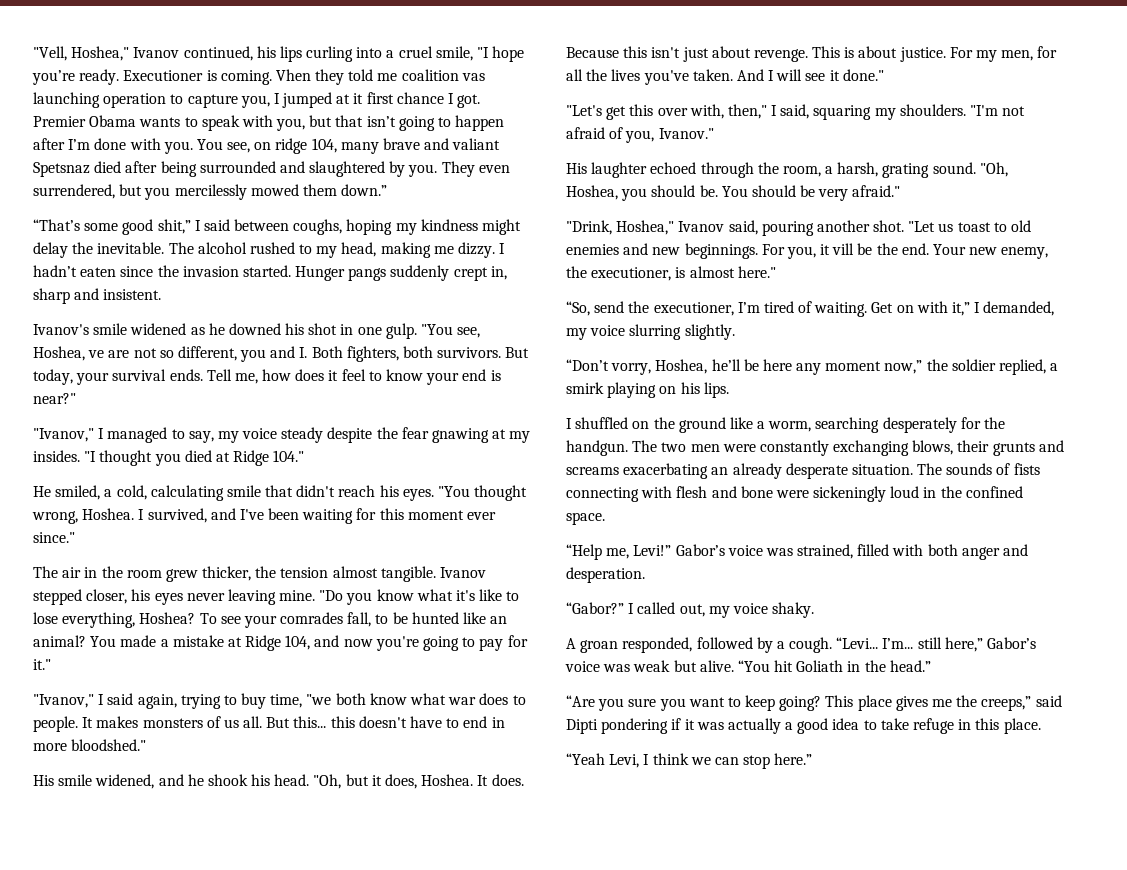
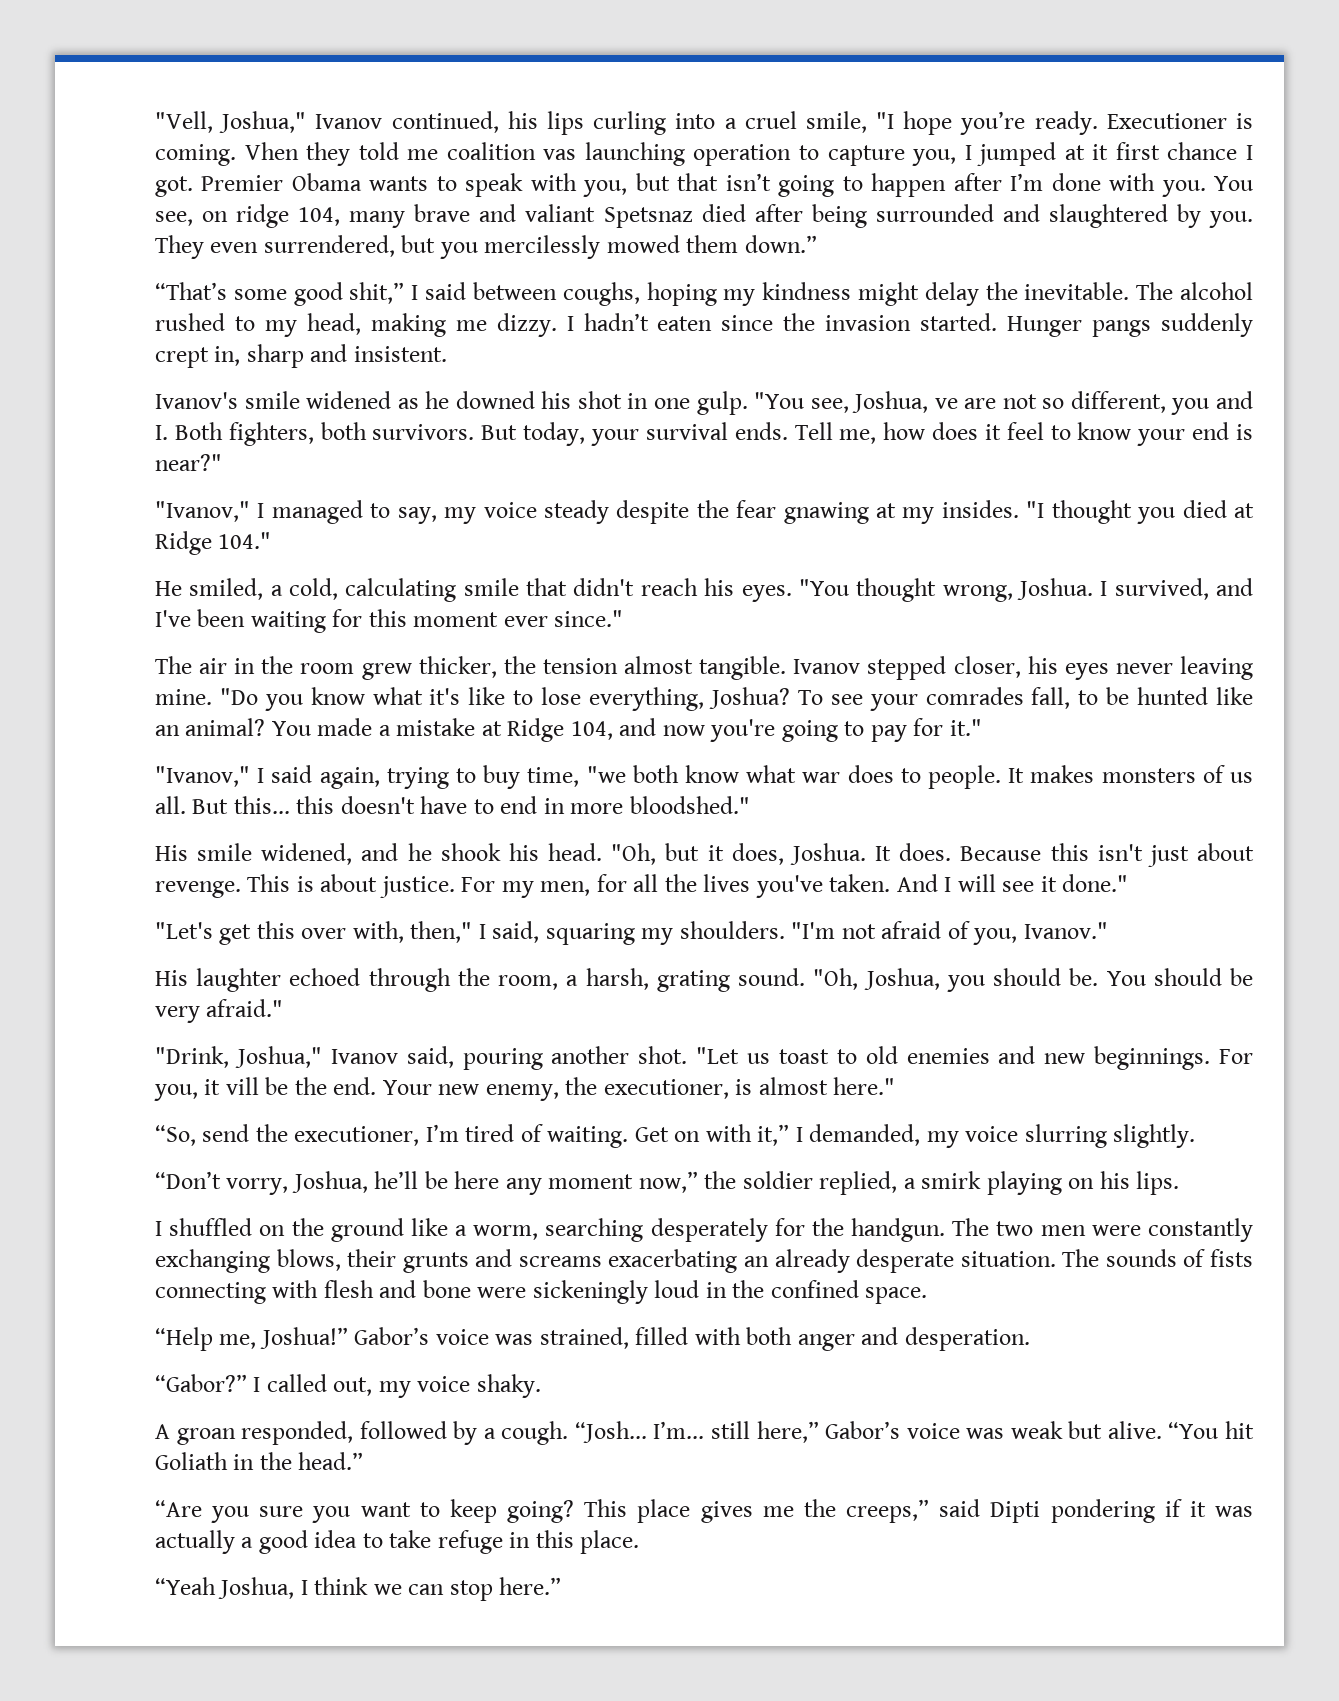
- "Vell, Hoshea," Ivanov continued, his lips curling into a cruel smile, "I hope you’re ready.
+ "Vell, Joshua," Ivanov continued, his lips curling into a cruel smile, "I hope you’re ready.
- "You see, Hoshea, ve are not so different, you and I. Both fighters, both survivors.
+ "You see, Joshua, ve are not so different, you and I. Both fighters, both survivors.
- "You thought wrong, Hoshea.
+ "You thought wrong, Joshua.
- "Do you know what it's like to lose everything, Hoshea?
+ "Do you know what it's like to lose everything, Joshua?
- "Oh, but it does, Hoshea.
+ "Oh, but it does, Joshua.
- "Oh, Hoshea, you should be.
+ "Oh, Joshua, you should be.
- "Drink, Hoshea," Ivanov said, pouring another shot.
+ "Drink, Joshua," Ivanov said, pouring another shot.
- “Don’t vorry, Hoshea, he’ll be here any moment now,” the soldier replied, a smirk playing on his lips.
+ “Don’t vorry, Joshua, he’ll be here any moment now,” the soldier replied, a smirk playing on his lips.
- “Help me, Levi!”
+ “Help me, Joshua!”
- “Levi...
+ “Josh...
- “Yeah Levi, I think we can stop here.”
+ “Yeah Joshua, I think we can stop here.”

